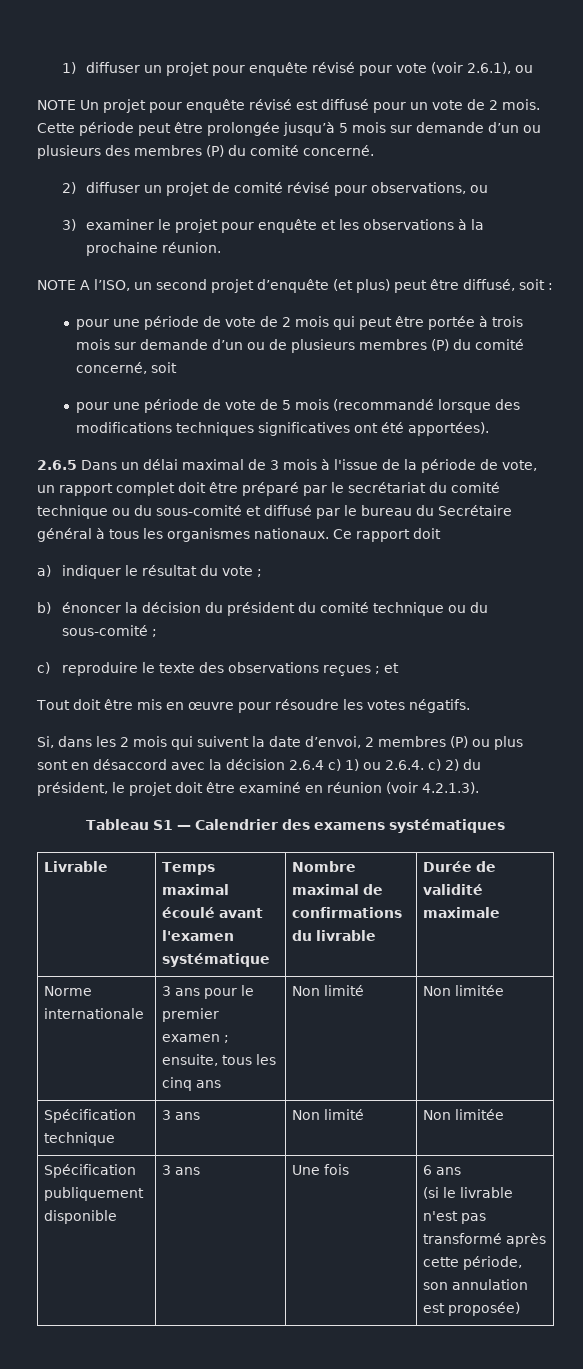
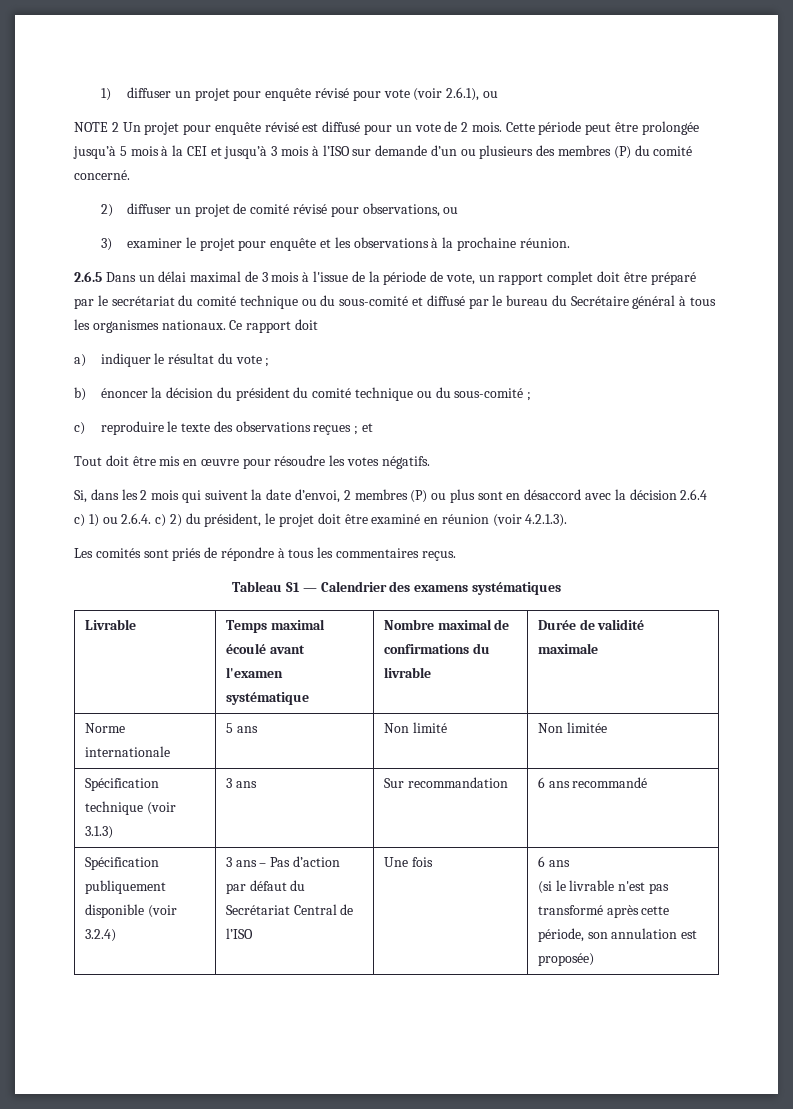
- NOTE Un projet pour enquête révisé est diffusé pour un vote de 2 mois.
+ NOTE 2 Un projet pour enquête révisé est diffusé pour un vote de 2 mois.
- Cette période peut être prolongée jusqu’à 5 mois sur demande d’un ou plusieurs des membres (P) du comité concerné.
+ Cette période peut être prolongée jusqu’à 5 mois à la CEI et jusqu’à 3 mois à l’ISO sur demande d’un ou plusieurs des membres (P) du comité concerné.
- NOTE A l’ISO, un second projet d’enquête (et plus) peut être diffusé, soit :
- pour une période de vote de 2 mois qui peut être portée à trois mois sur demande d’un ou de plusieurs membres (P) du comité concerné, soit
- pour une période de vote de 5 mois (recommandé lorsque des modifications techniques significatives ont été apportées).
+ Les comités sont priés de répondre à tous les commentaires reçus.
- Norme internationale | 3 ans pour le premier examen ; ensuite, tous les cinq ans | Non limité | Non limitée
+ Norme internationale | 5 ans | Non limité | Non limitée
- Spécification technique | 3 ans | Non limité | Non limitée
+ Spécification technique (voir 3.1.3) | 3 ans | Sur recommandation | 6 ans recommandé
- Spécification publiquement disponible | 3 ans | Une fois | 6 ans
+ Spécification publiquement disponible (voir 3.2.4) | 3 ans – Pas d’action par défaut du Secrétariat Central de l’ISO | Une fois | 6 ans

